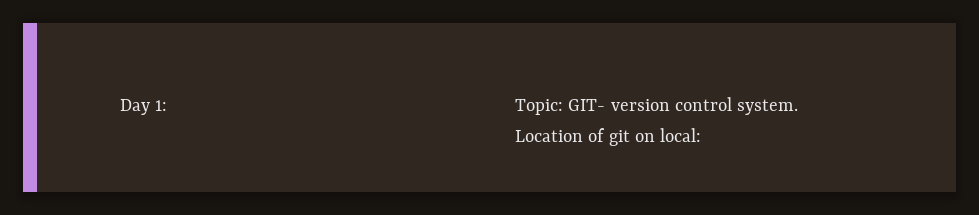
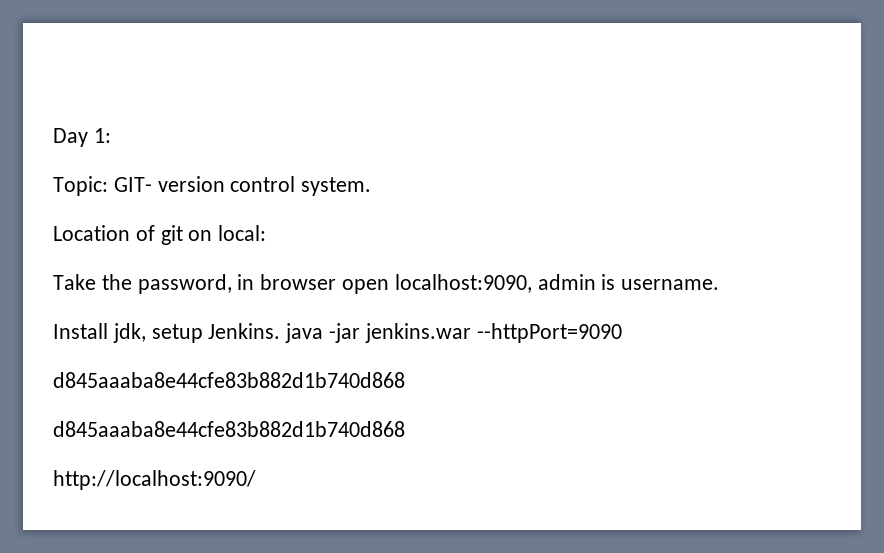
+ Take the password, in browser open localhost:9090, admin is username.
+ Install jdk, setup Jenkins. java -jar jenkins.war --httpPort=9090
+ d845aaaba8e44cfe83b882d1b740d868
+ d845aaaba8e44cfe83b882d1b740d868
+ http://localhost:9090/

